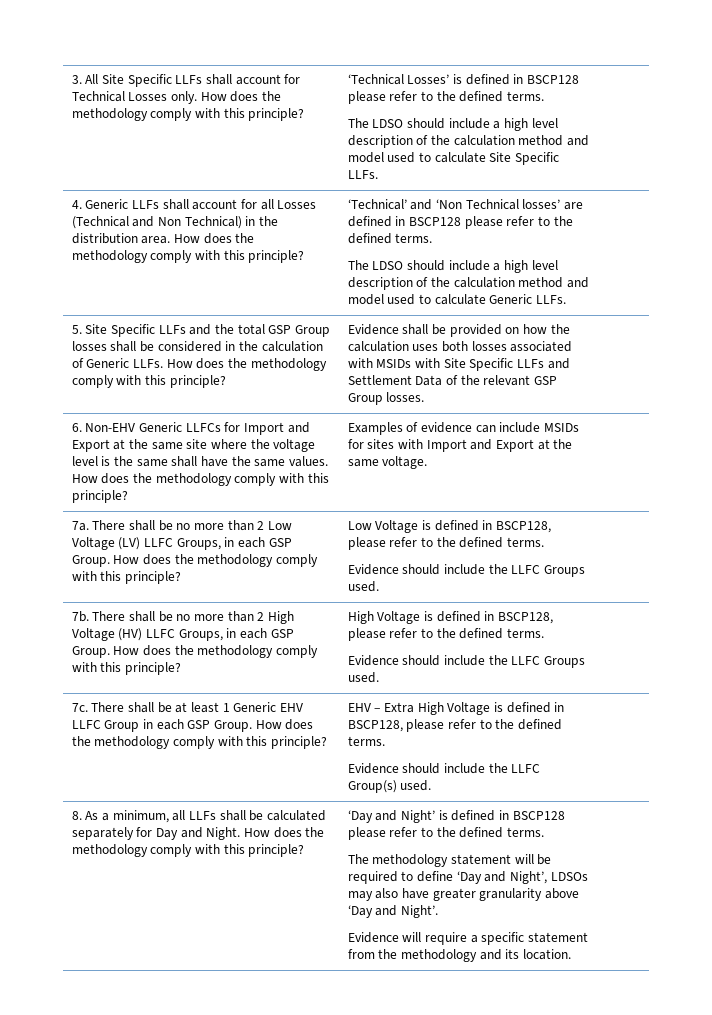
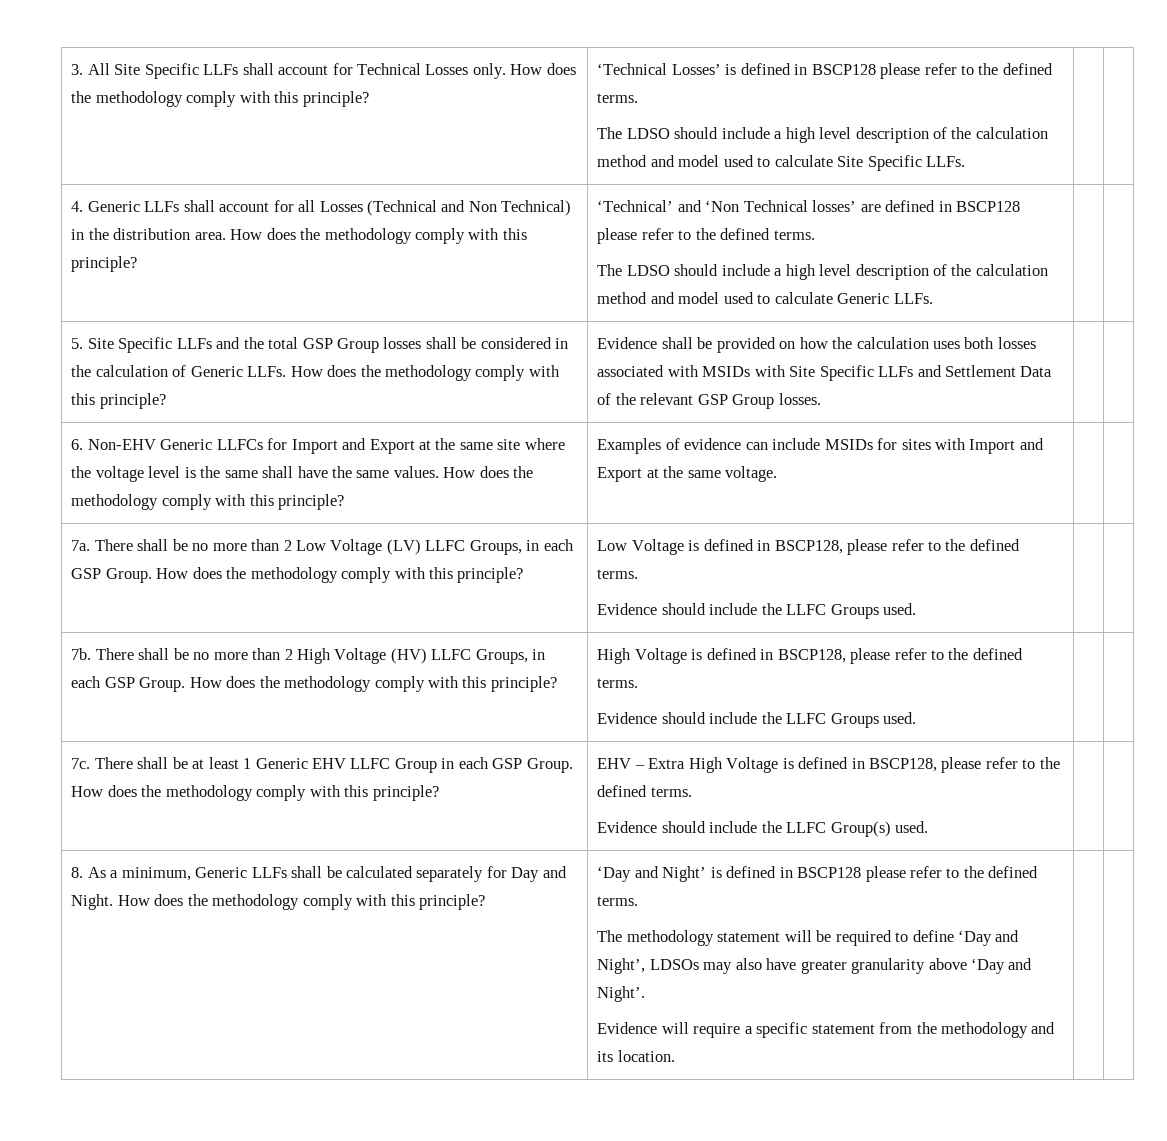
- 8. As a minimum, all LLFs shall be calculated separately for Day and Night.
+ 8. As a minimum, Generic LLFs shall be calculated separately for Day and Night.

